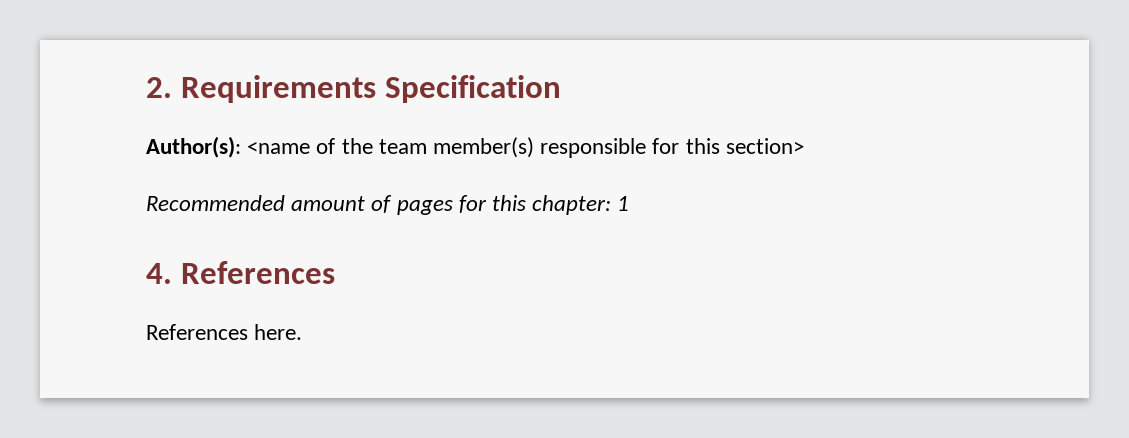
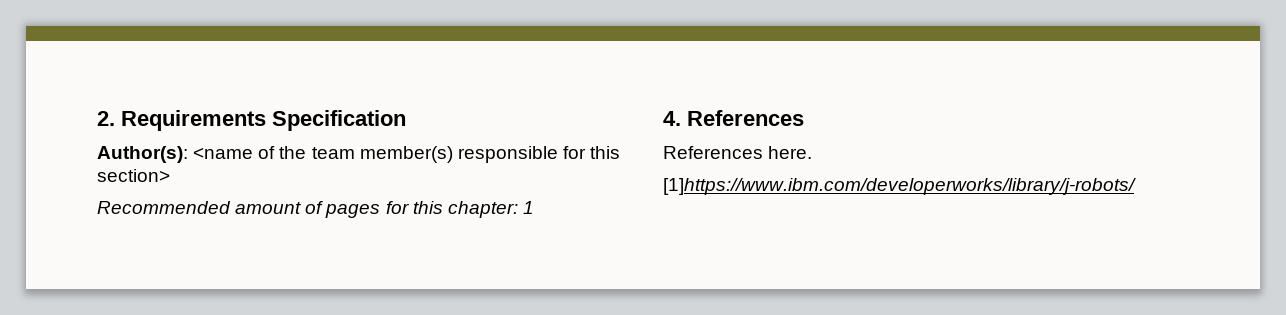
+ [1]https://www.ibm.com/developerworks/library/j-robots/

